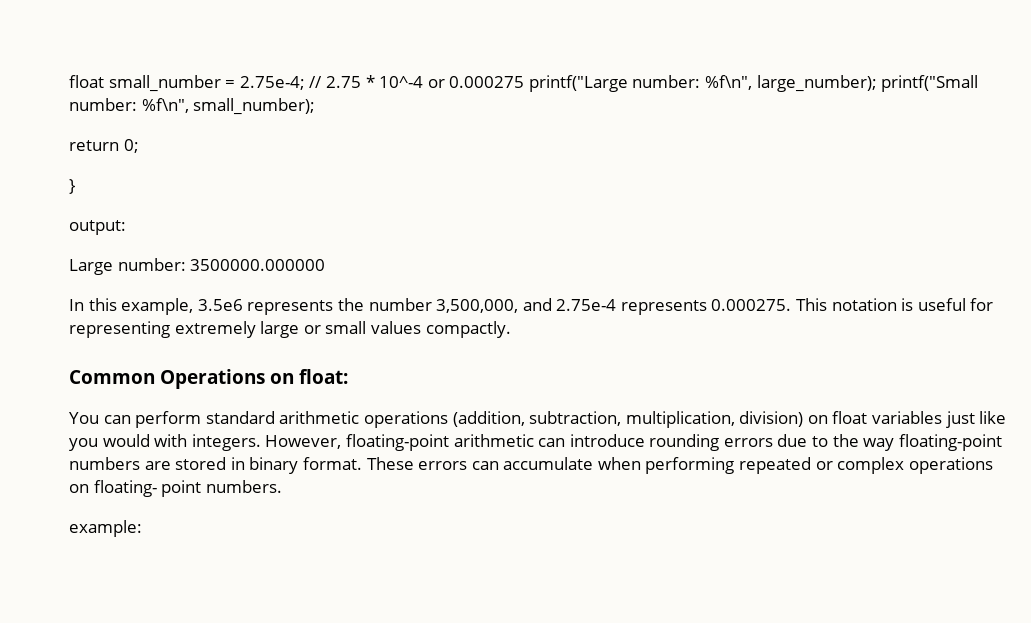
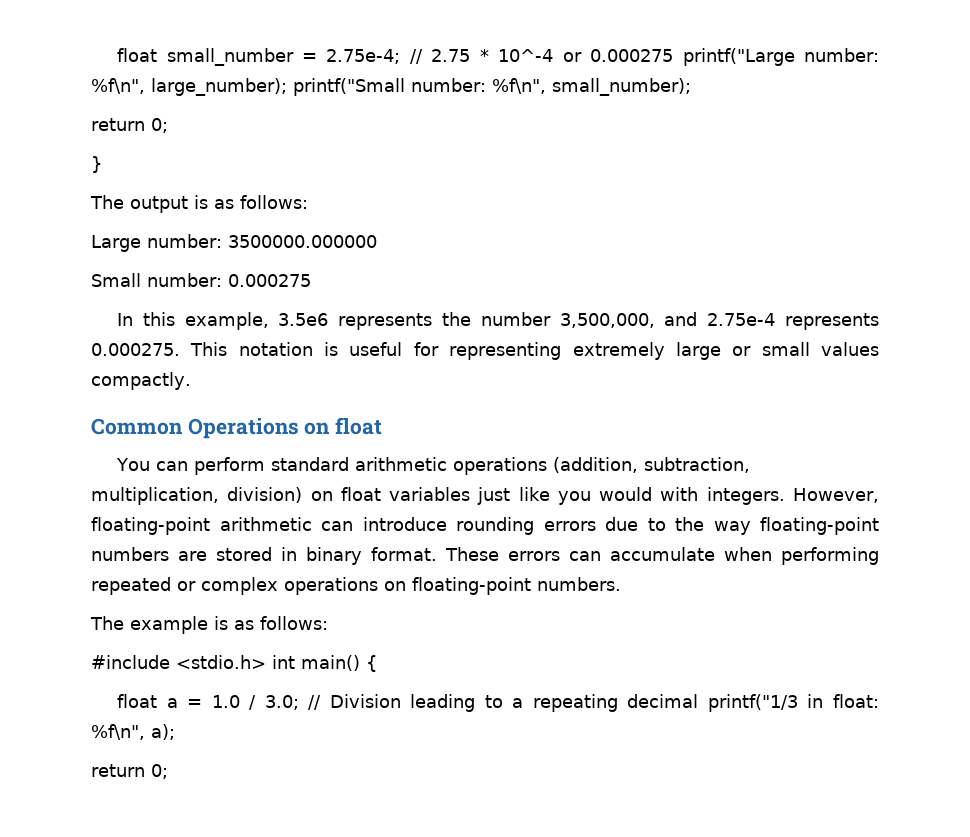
- output:
+ The output is as follows:
+ Small number: 0.000275
- Common Operations on float:
+ Common Operations on float
- These errors can accumulate when performing repeated or complex operations on floating- point numbers.
+ These errors can accumulate when performing repeated or complex operations on floating-point numbers.
- example:
+ The example is as follows:
+ #include <stdio.h> int main() {
+ float a = 1.0 / 3.0; // Division leading to a repeating decimal printf("1/3 in float: %f\n", a);
+ return 0;

